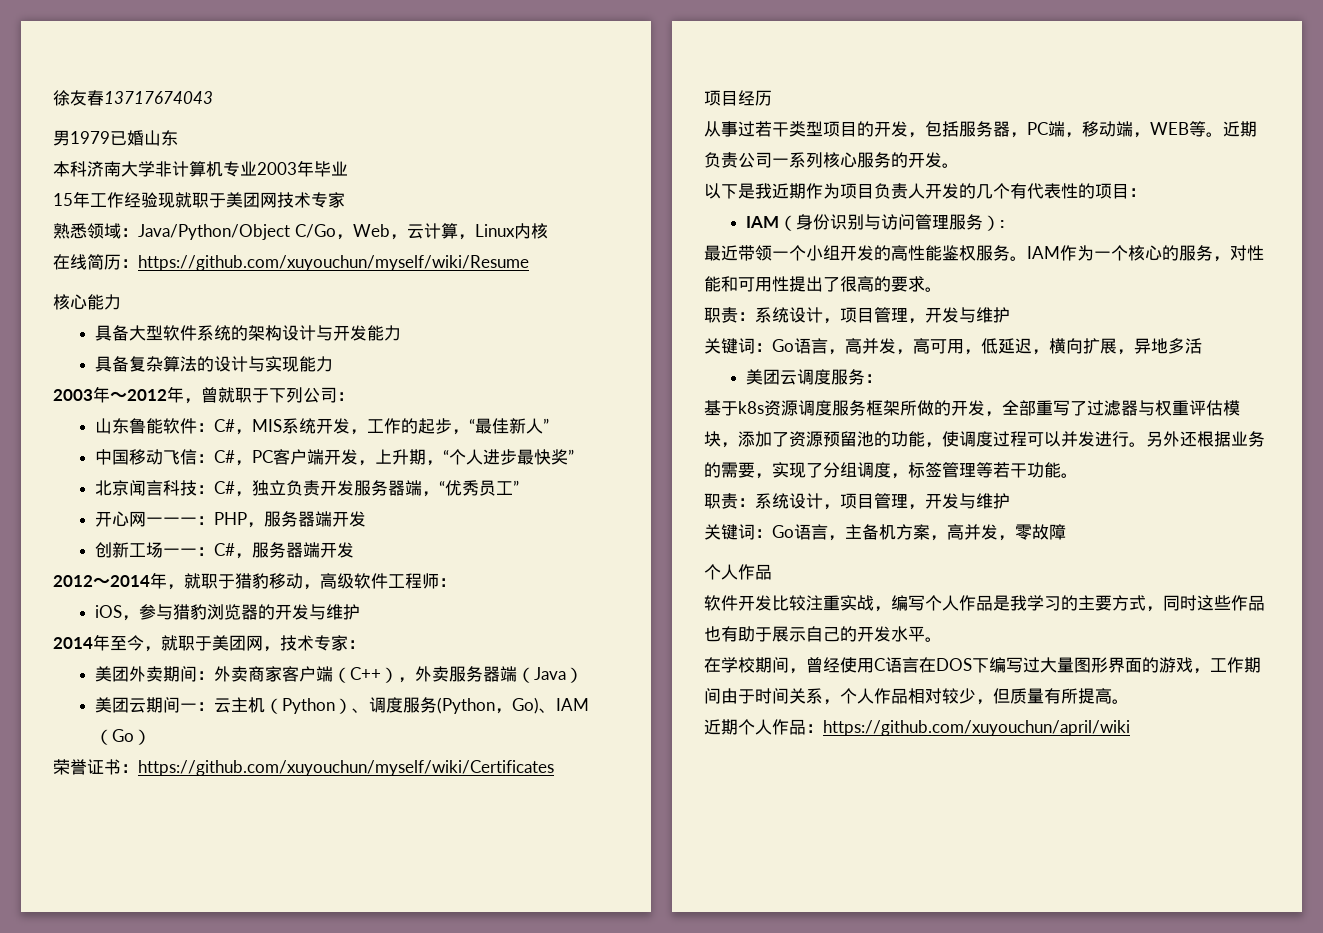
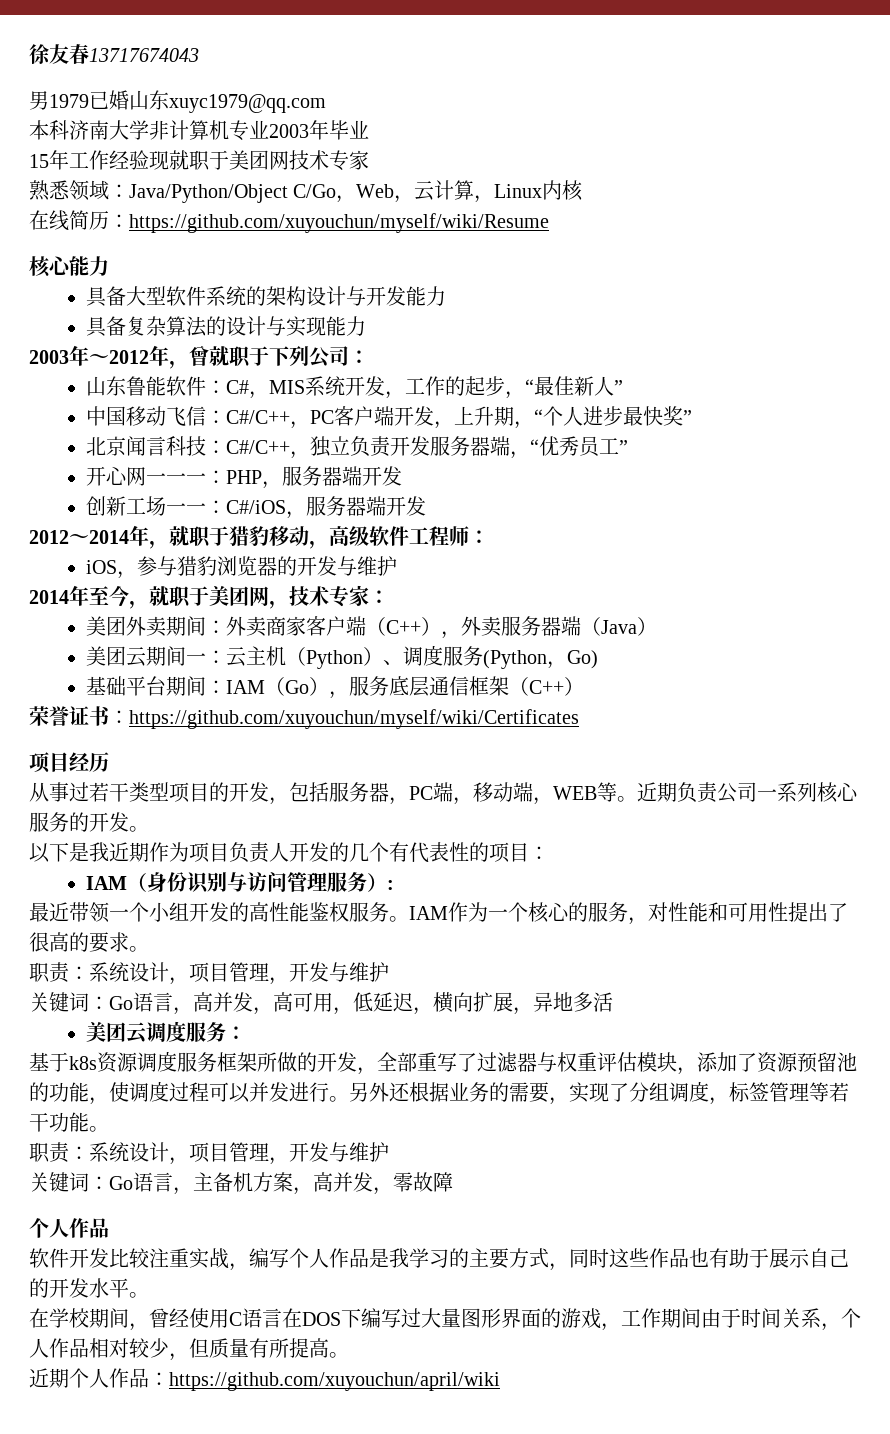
- 男1979已婚山东
+ 男1979已婚山东xuyc1979@qq.com
- 中国移动飞信：C#，PC客户端开发，上升期，“个人进步最快奖”
+ 中国移动飞信：C#/C++，PC客户端开发，上升期，“个人进步最快奖”
- 北京闻言科技：C#，独立负责开发服务器端，“优秀员工”
+ 北京闻言科技：C#/C++，独立负责开发服务器端，“优秀员工”
- 创新工场一一：C#，服务器端开发
+ 创新工场一一：C#/iOS，服务器端开发
- 美团云期间一：云主机（Python）、调度服务(Python，Go)、IAM（Go）
+ 美团云期间一：云主机（Python）、调度服务(Python，Go)
+ 基础平台期间：IAM（Go），服务底层通信框架（C++）

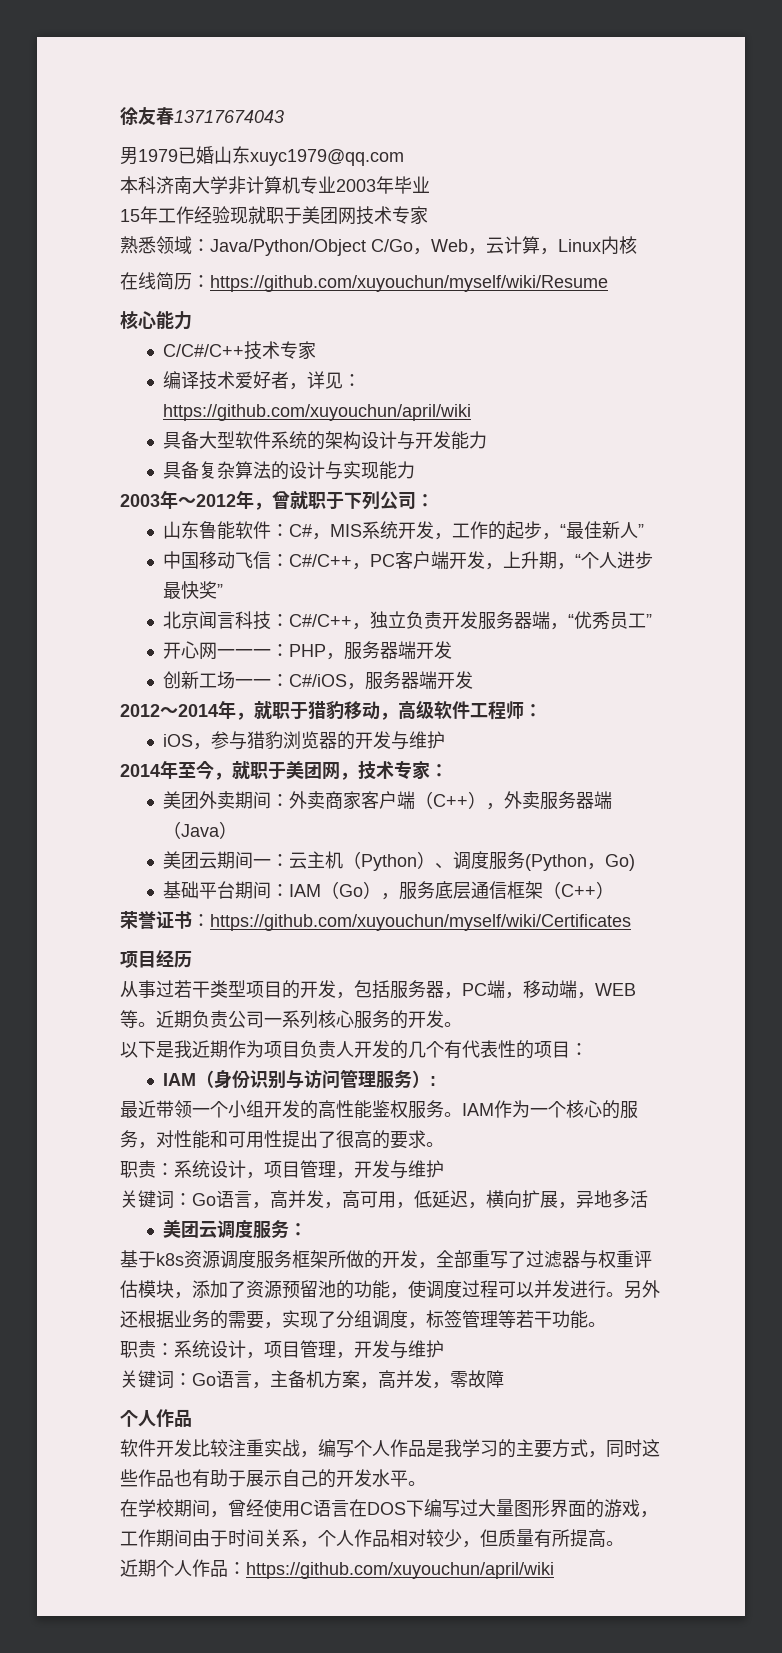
+ C/C#/C++技术专家
+ 编译技术爱好者，详见：https://github.com/xuyouchun/april/wiki

